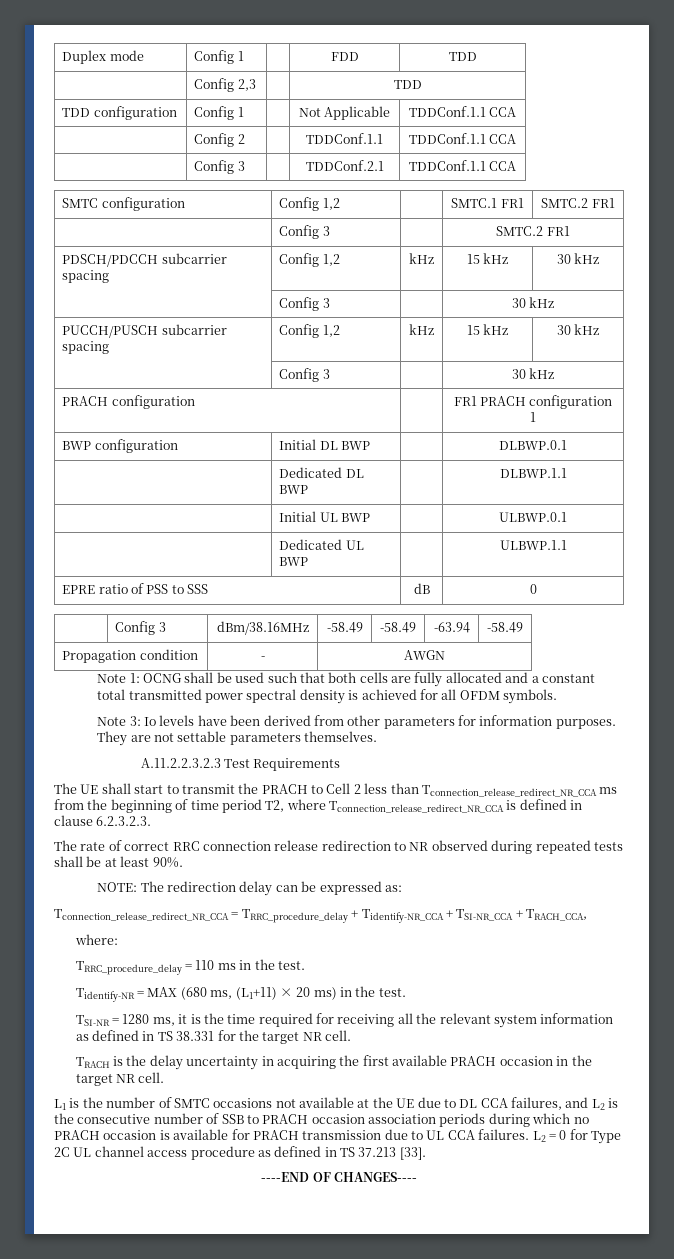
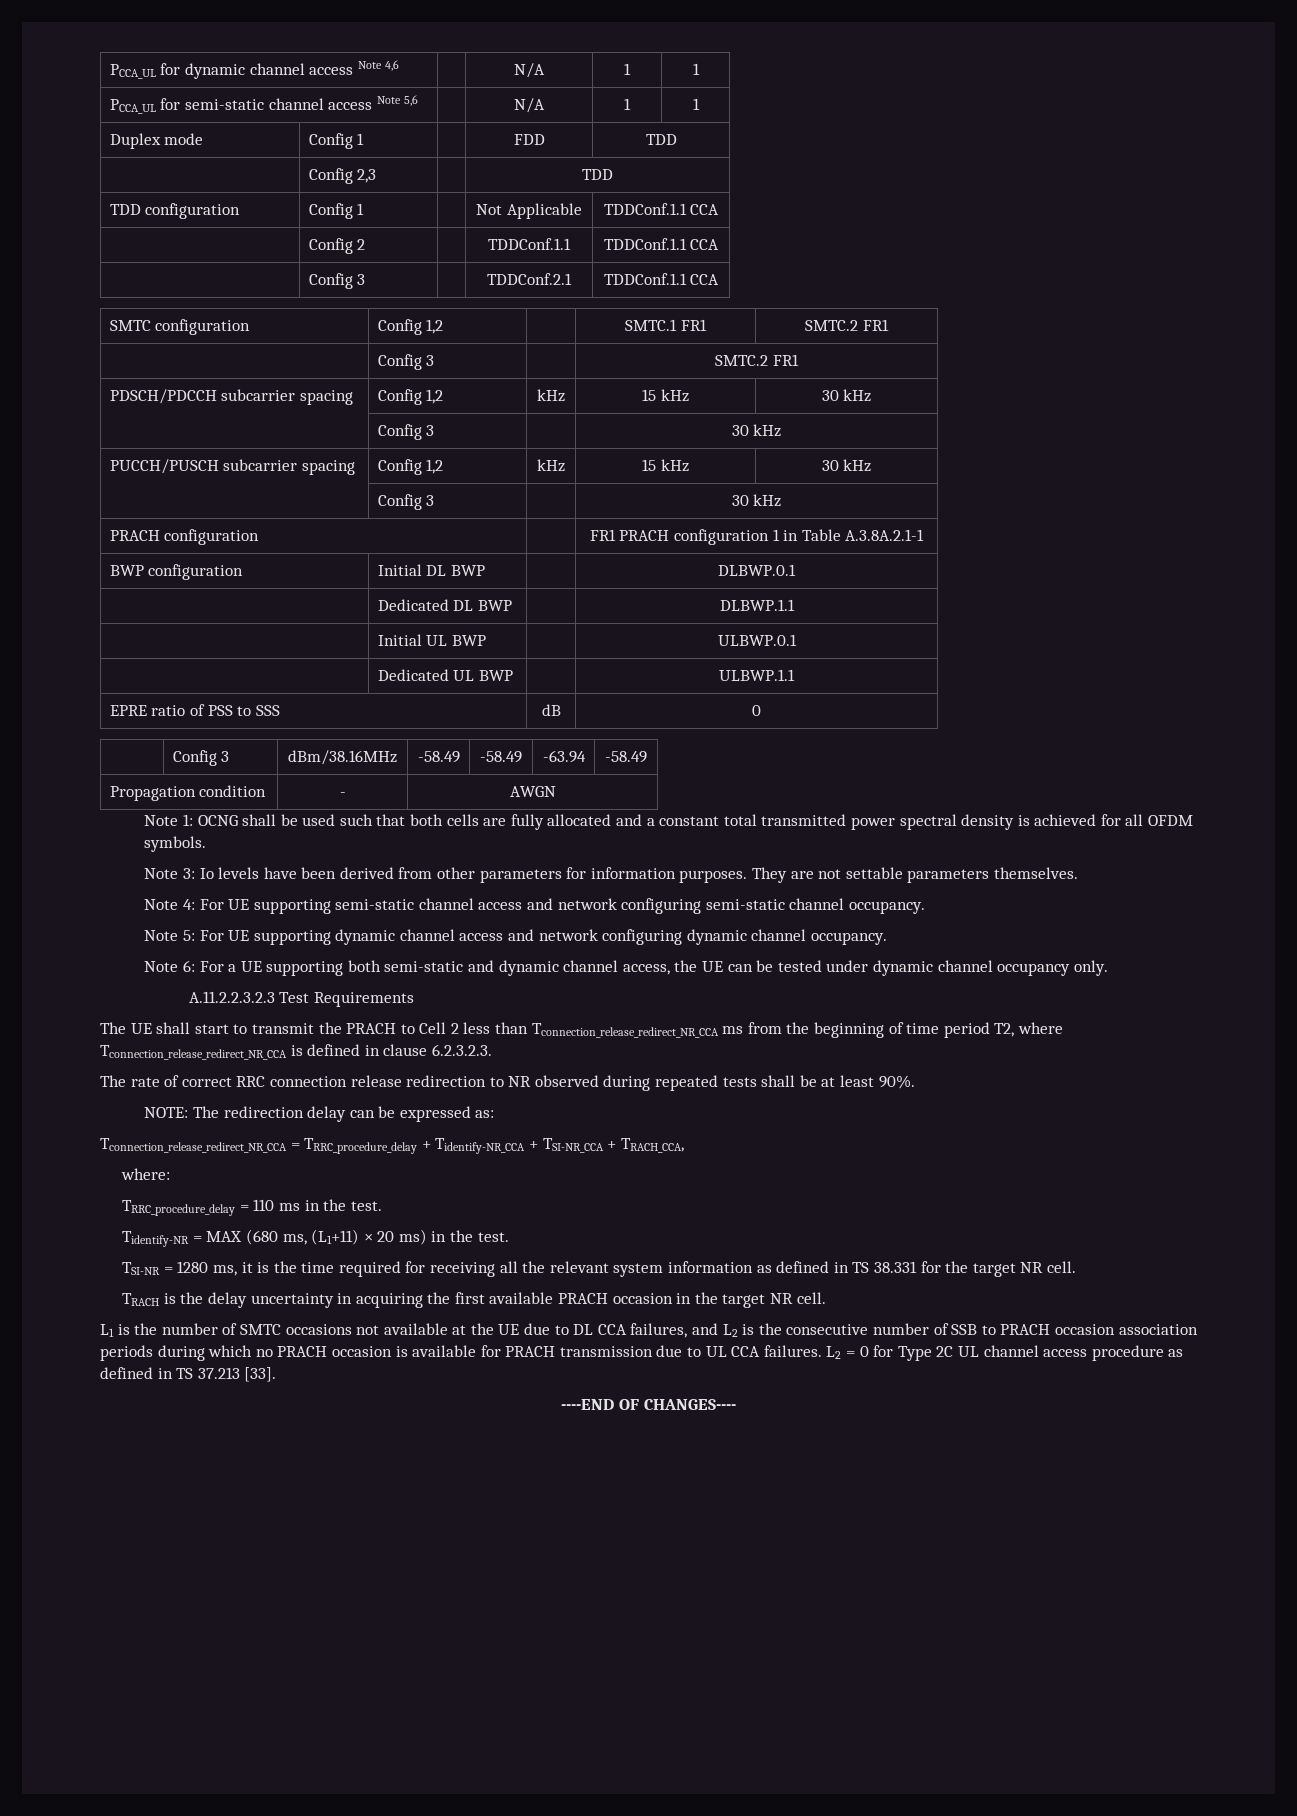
+ PCCA_UL for dynamic channel access Note 4,6 | | N/A | 1 | 1
+ PCCA_UL for semi-static channel access Note 5,6 | | N/A | 1 | 1
- PRACH configuration | | FR1 PRACH configuration 1
+ PRACH configuration | | FR1 PRACH configuration 1 in Table A.3.8A.2.1-1
+ Note 4: For UE supporting semi-static channel access and network configuring semi-static channel occupancy.
+ Note 5: For UE supporting dynamic channel access and network configuring dynamic channel occupancy.
+ Note 6: For a UE supporting both semi-static and dynamic channel access, the UE can be tested under dynamic channel occupancy only.

